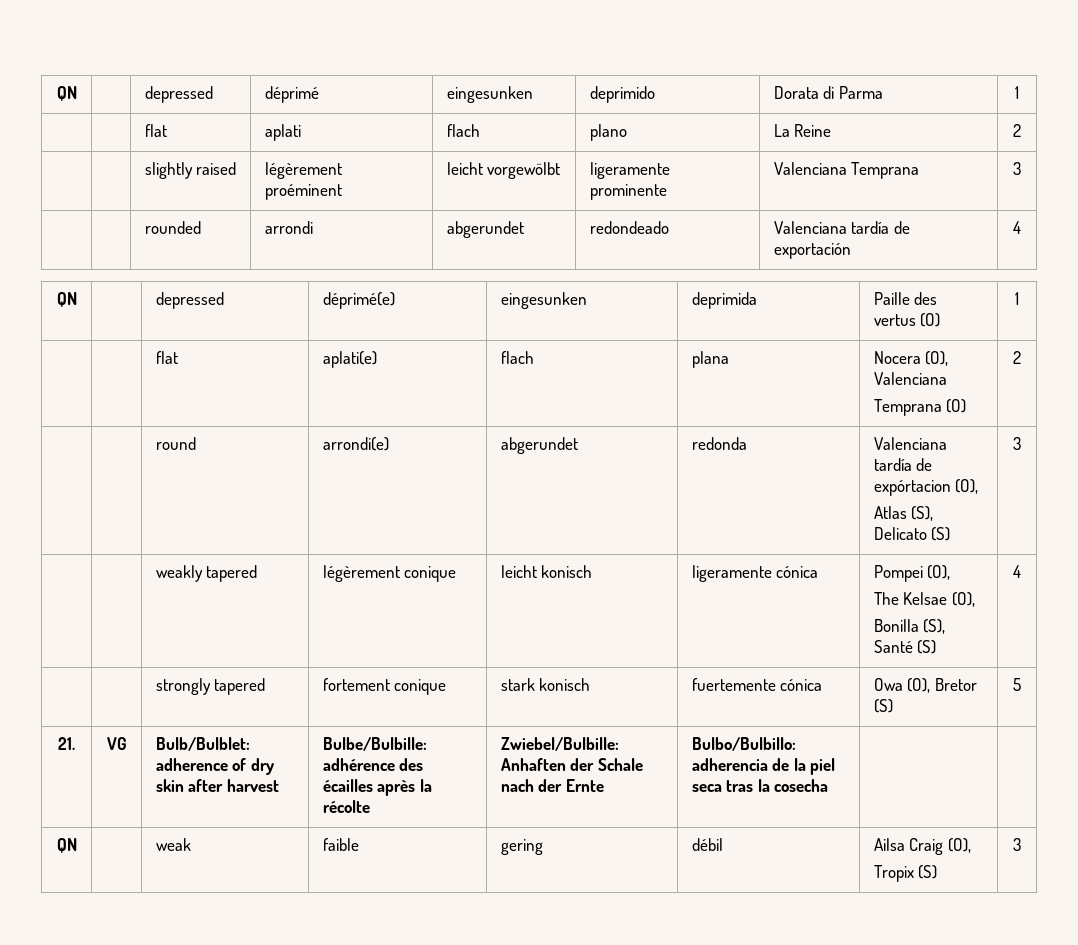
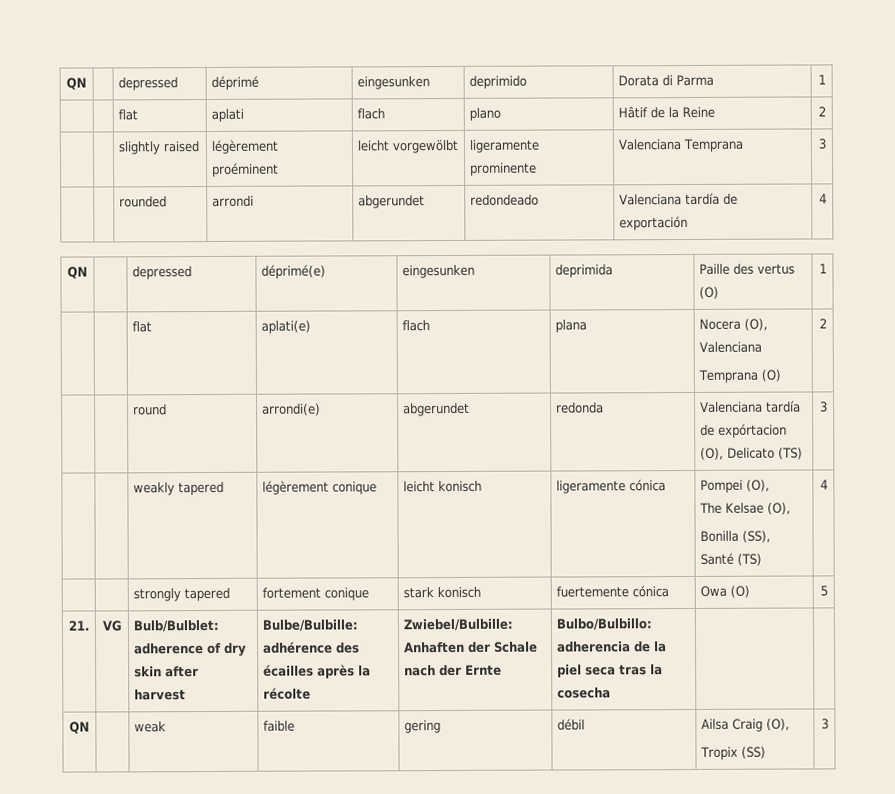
- | | flat | aplati | flach | plano | La Reine | 2
+ | | flat | aplati | flach | plano | Hâtif de la Reine | 2
- | | round | arrondi(e) | abgerundet | redonda | Valenciana tardía de expórtacion (O),
- Atlas (S), Delicato (S) | 3
+ | | round | arrondi(e) | abgerundet | redonda | Valenciana tardía de expórtacion (O), Delicato (TS) | 3
  | | weakly tapered | légèrement conique | leicht konisch | ligeramente cónica | Pompei (O),
  The Kelsae (O),
- Bonilla (S), Santé (S) | 4
+ Bonilla (SS), Santé (TS) | 4
- | | strongly tapered | fortement conique | stark konisch | fuertemente cónica | Owa (O), Bretor (S) | 5
+ | | strongly tapered | fortement conique | stark konisch | fuertemente cónica | Owa (O) | 5
  QN | | weak | faible | gering | débil | Ailsa Craig (O),
- Tropix (S) | 3
+ Tropix (SS) | 3

